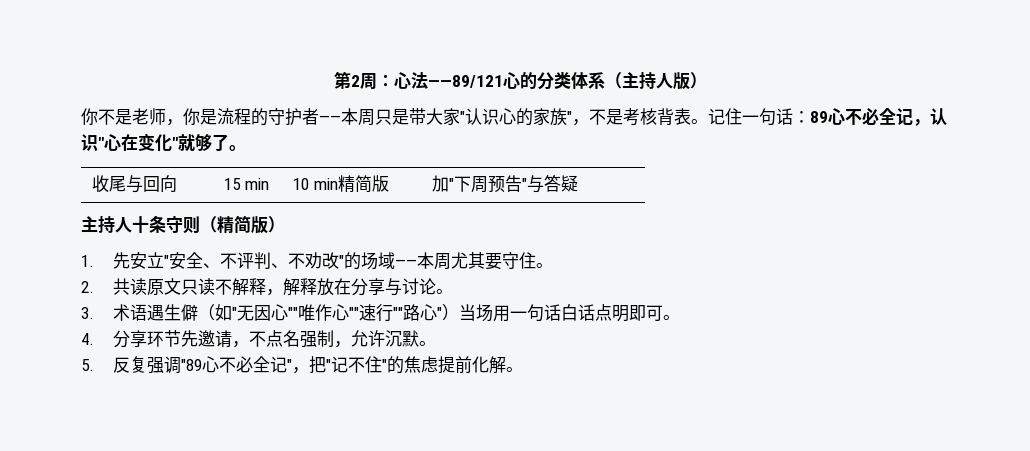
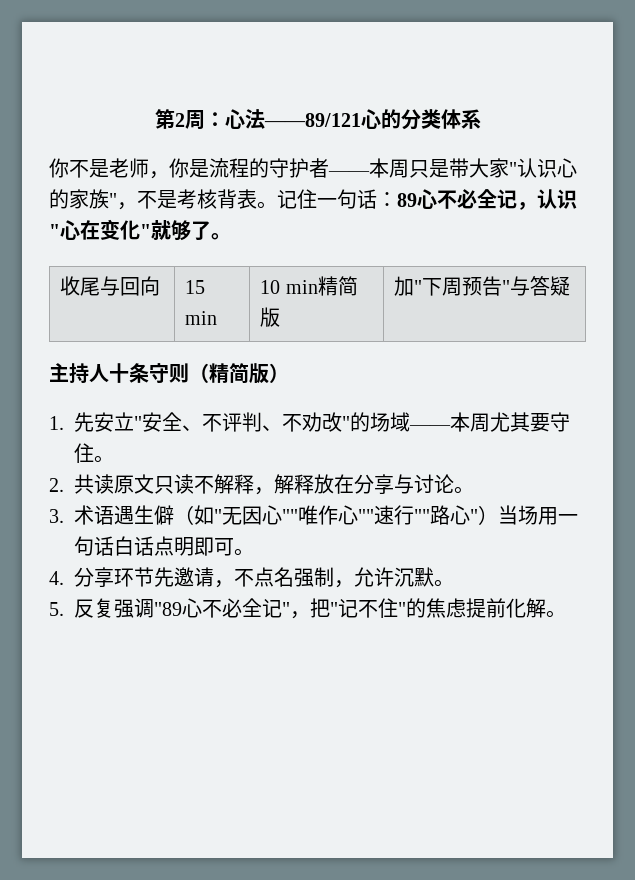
- 第2周：心法——89/121心的分类体系（主持人版）
+ 第2周：心法——89/121心的分类体系

